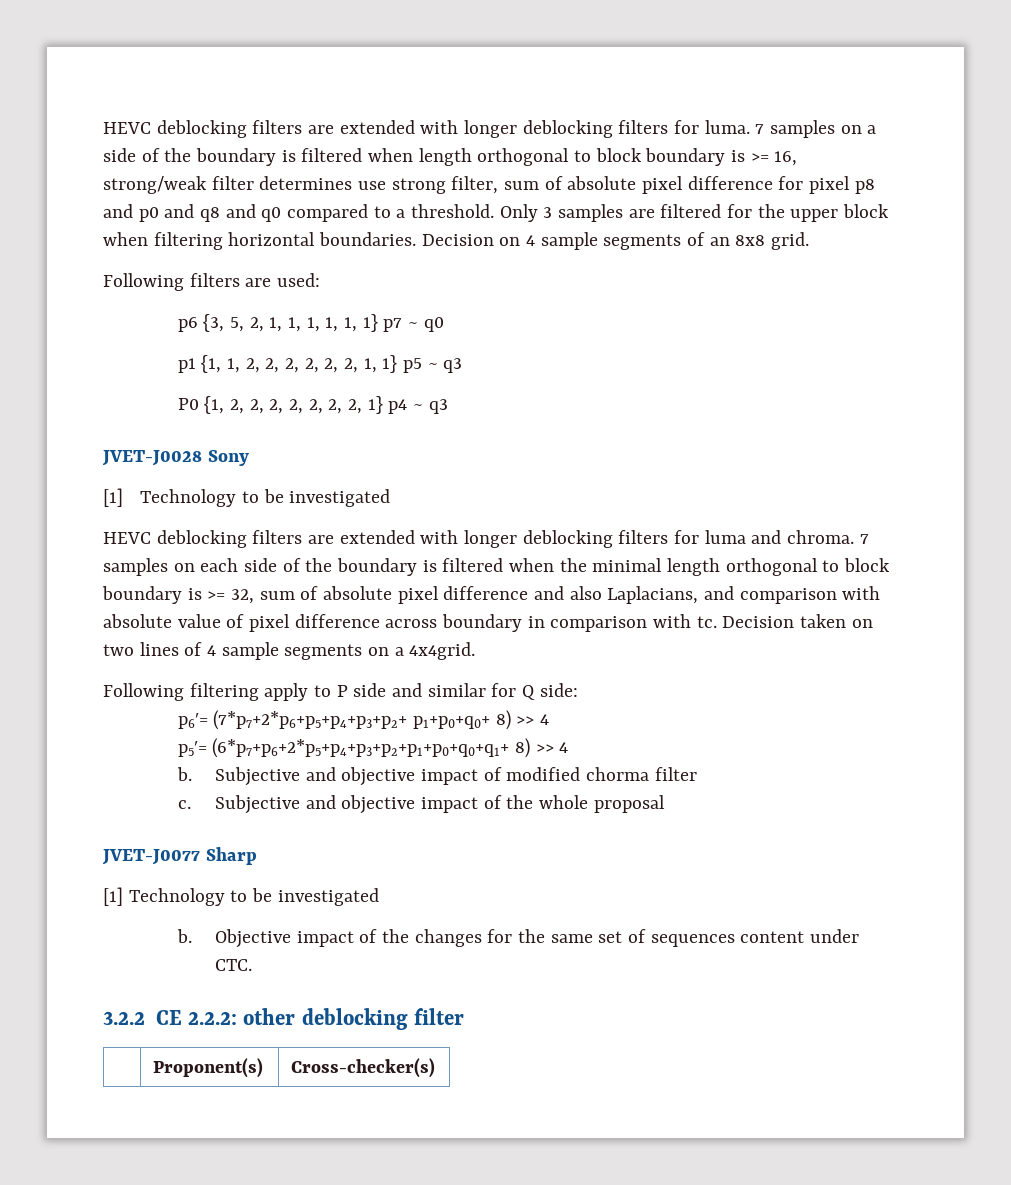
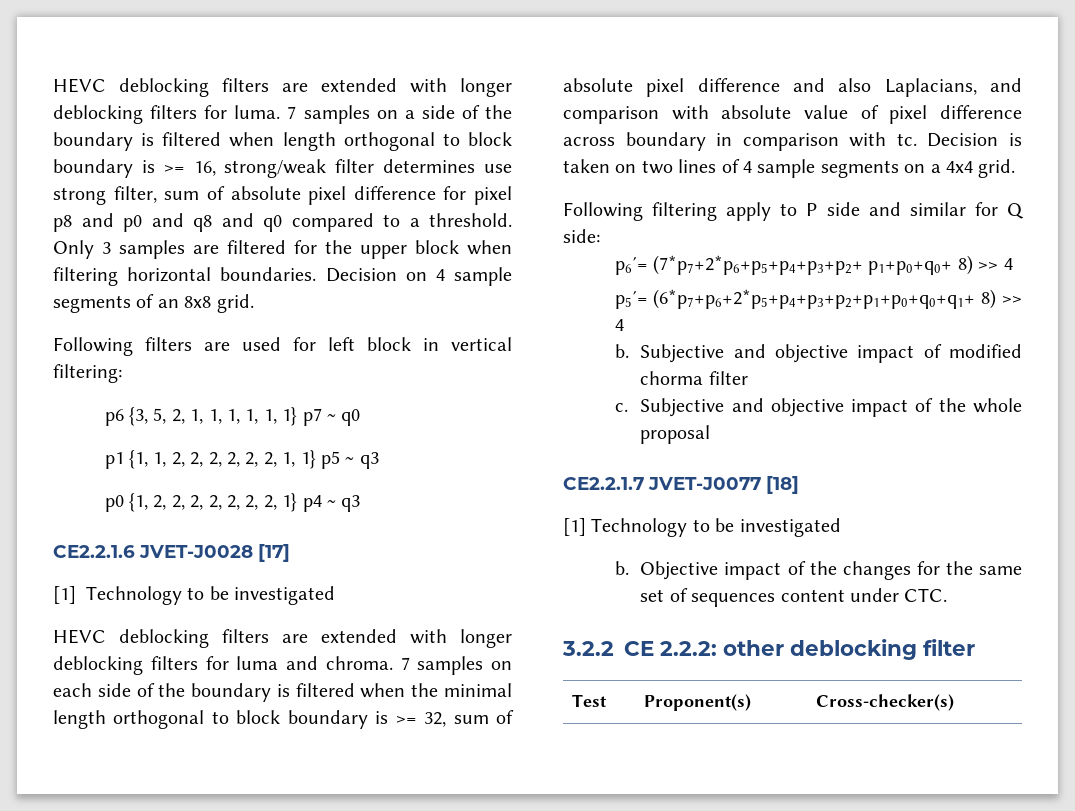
- Following filters are used:
+ Following filters are used for left block in vertical filtering:
- P0 {1, 2, 2, 2, 2, 2, 2, 2, 1} p4 ~ q3
+ p0 {1, 2, 2, 2, 2, 2, 2, 2, 1} p4 ~ q3
- JVET-J0028 Sony
+ CE2.2.1.6 JVET-J0028 [17]
- Decision taken on two lines of 4 sample segments on a 4x4grid.
+ Decision is taken on two lines of 4 sample segments on a 4x4 grid.
- JVET-J0077 Sharp
+ CE2.2.1.7 JVET-J0077 [18]
- | Proponent(s) | Cross-checker(s)
+ Test | Proponent(s) | Cross-checker(s)

